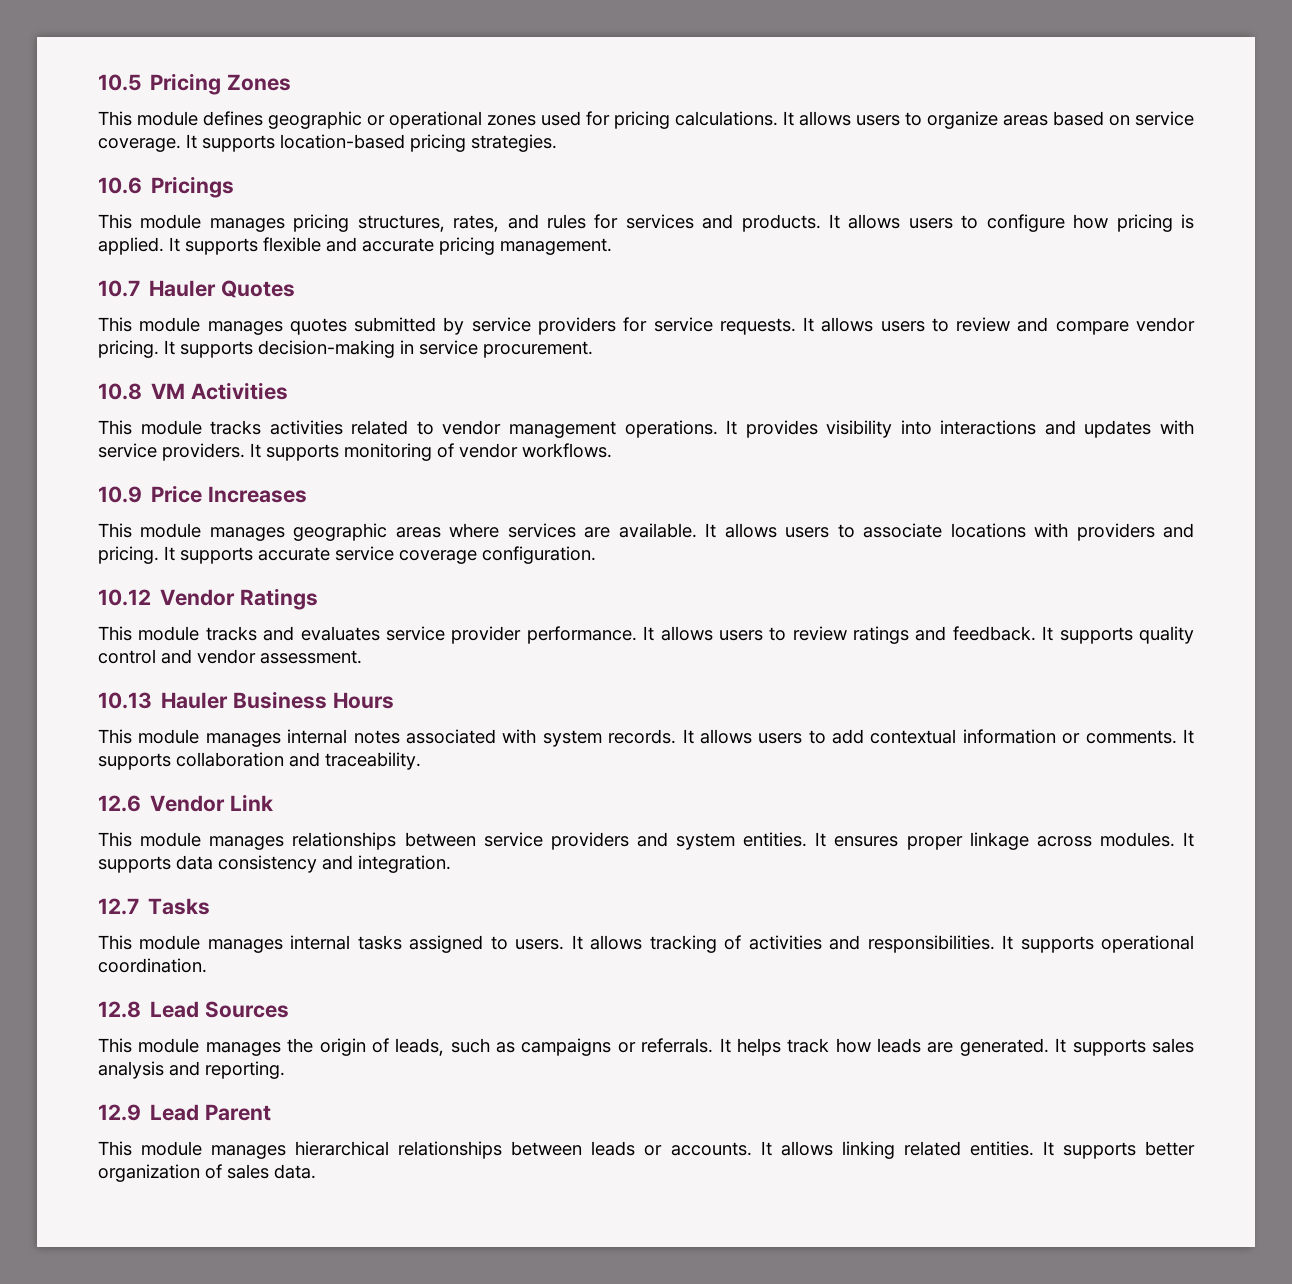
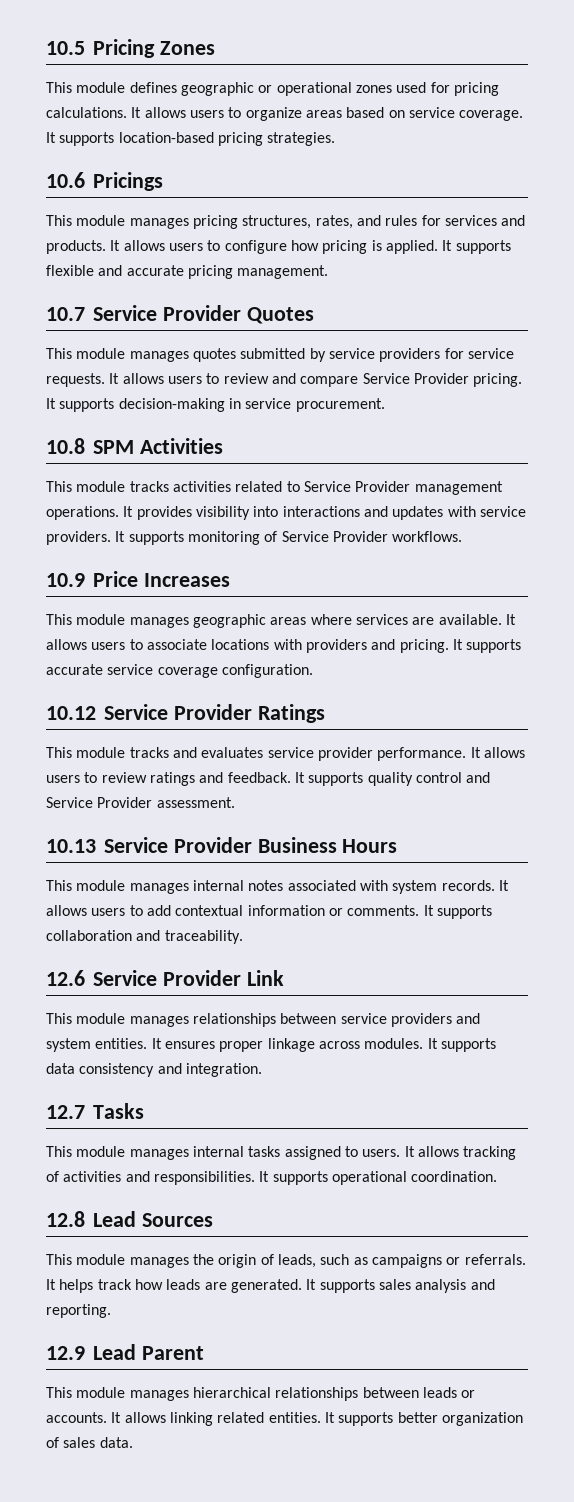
- 10.7 Hauler Quotes
+ 10.7 Service Provider Quotes
- It allows users to review and compare vendor pricing.
+ It allows users to review and compare Service Provider pricing.
- 10.8 VM Activities
+ 10.8 SPM Activities
- This module tracks activities related to vendor management operations.
+ This module tracks activities related to Service Provider management operations.
- It supports monitoring of vendor workflows.
+ It supports monitoring of Service Provider workflows.
- 10.12 Vendor Ratings
+ 10.12 Service Provider Ratings
- It supports quality control and vendor assessment.
+ It supports quality control and Service Provider assessment.
- 10.13 Hauler Business Hours
+ 10.13 Service Provider Business Hours
- 12.6 Vendor Link
+ 12.6 Service Provider Link

